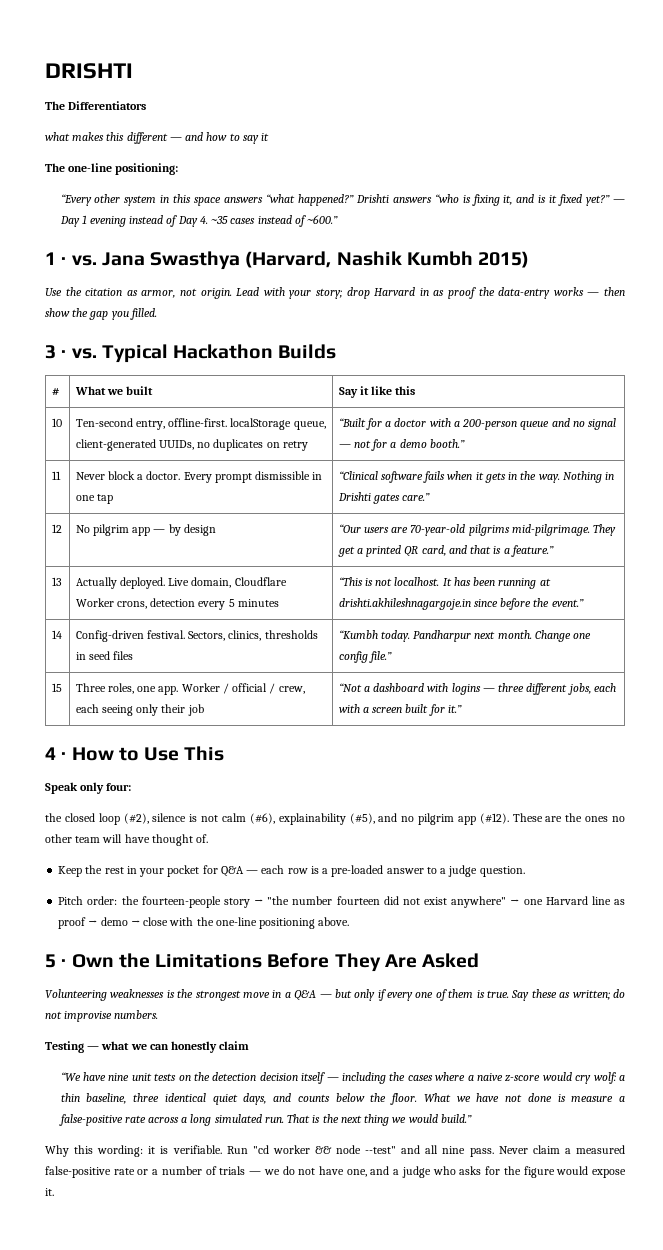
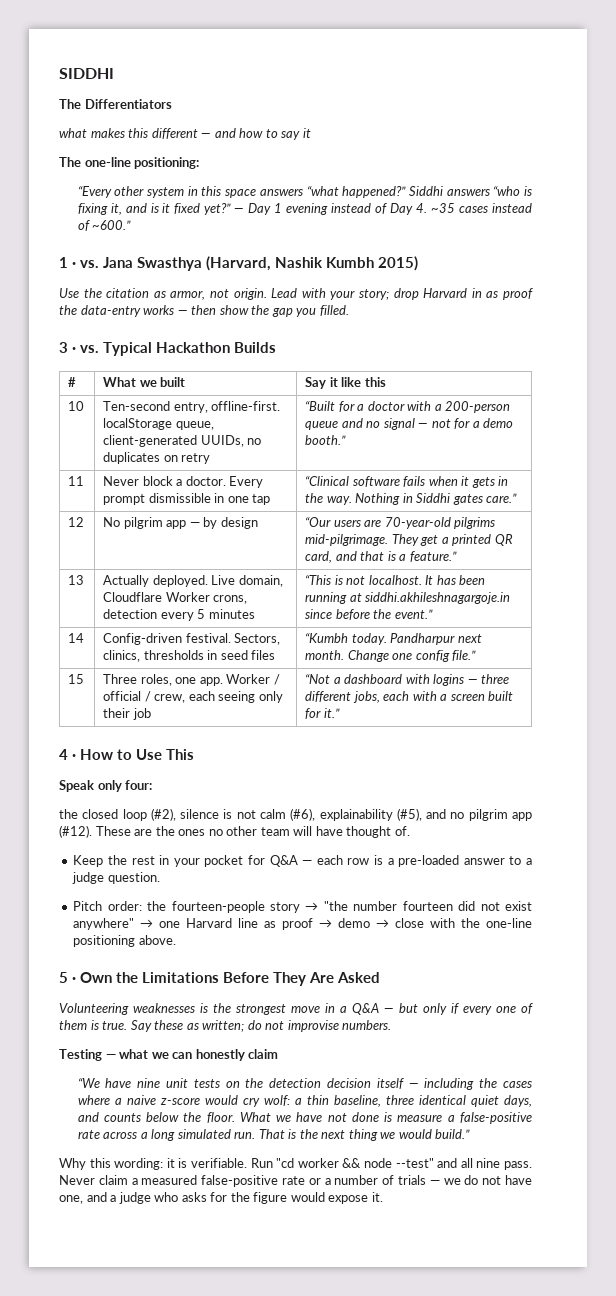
- DRISHTI
+ SIDDHI
- Drishti answers “who is fixing it, and is it fixed yet?”
+ Siddhi answers “who is fixing it, and is it fixed yet?”
- 11 | Never block a doctor. Every prompt dismissible in one tap | “Clinical software fails when it gets in the way. Nothing in Drishti gates care.”
+ 11 | Never block a doctor. Every prompt dismissible in one tap | “Clinical software fails when it gets in the way. Nothing in Siddhi gates care.”
- 13 | Actually deployed. Live domain, Cloudflare Worker crons, detection every 5 minutes | “This is not localhost. It has been running at drishti.akhileshnagargoje.in since before the event.”
+ 13 | Actually deployed. Live domain, Cloudflare Worker crons, detection every 5 minutes | “This is not localhost. It has been running at siddhi.akhileshnagargoje.in since before the event.”

